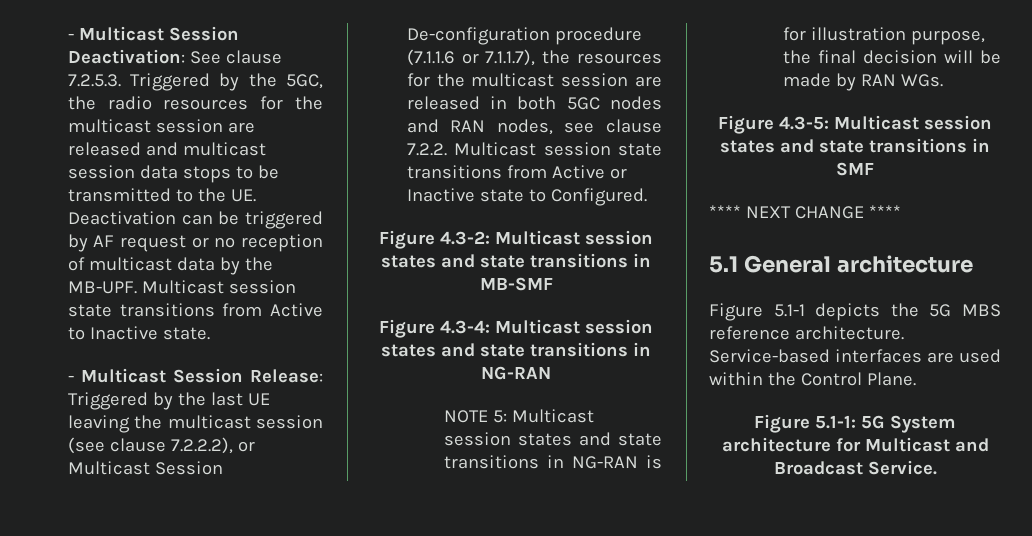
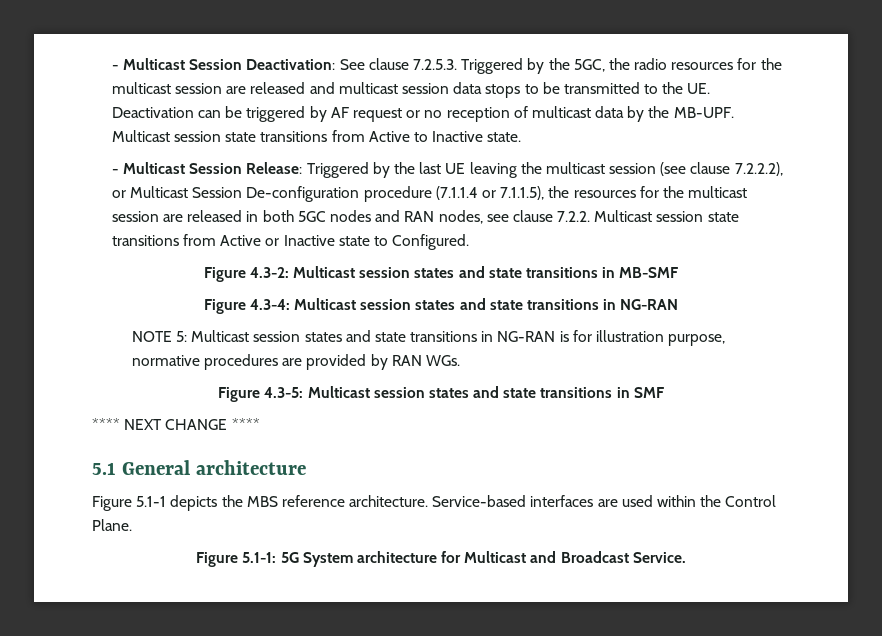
- - Multicast Session Release: Triggered by the last UE leaving the multicast session (see clause 7.2.2.2), or Multicast Session De-configuration procedure (7.1.1.6 or 7.1.1.7), the resources for the multicast session are released in both 5GC nodes and RAN nodes, see clause 7.2.2. Multicast session state transitions from Active or Inactive state to Configured.
+ - Multicast Session Release: Triggered by the last UE leaving the multicast session (see clause 7.2.2.2), or Multicast Session De-configuration procedure (7.1.1.4 or 7.1.1.5), the resources for the multicast session are released in both 5GC nodes and RAN nodes, see clause 7.2.2. Multicast session state transitions from Active or Inactive state to Configured.
- NOTE 5: Multicast session states and state transitions in NG-RAN is for illustration purpose, the final decision will be made by RAN WGs.
+ NOTE 5: Multicast session states and state transitions in NG-RAN is for illustration purpose, normative procedures are provided by RAN WGs.
- Figure 5.1-1 depicts the 5G MBS reference architecture.
+ Figure 5.1-1 depicts the MBS reference architecture.

